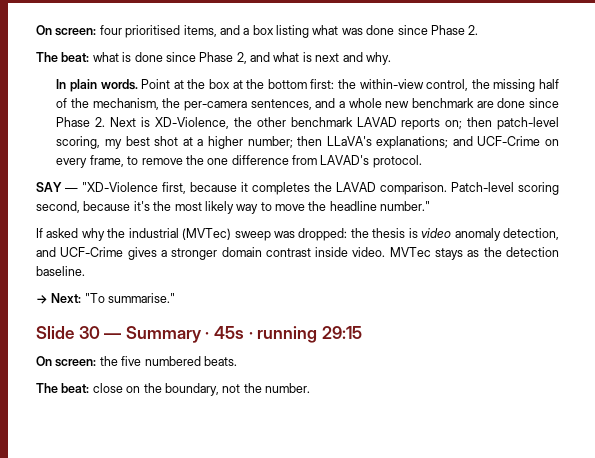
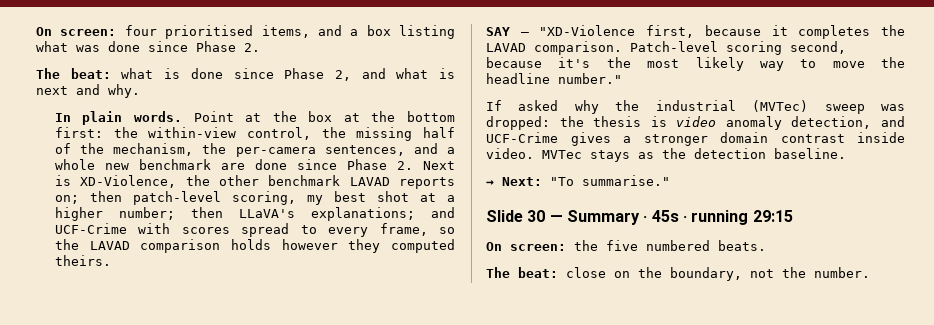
- Point at the box at the bottom first: the within-view control, the missing half of the mechanism, the per-camera sentences, and a whole new benchmark are done since Phase 2. Next is XD-Violence, the other benchmark LAVAD reports on; then patch-level scoring, my best shot at a higher number; then LLaVA's explanations; and UCF-Crime on every frame, to remove the one difference from LAVAD's protocol.
+ Point at the box at the bottom first: the within-view control, the missing half of the mechanism, the per-camera sentences, and a whole new benchmark are done since Phase 2. Next is XD-Violence, the other benchmark LAVAD reports on; then patch-level scoring, my best shot at a higher number; then LLaVA's explanations; and UCF-Crime with scores spread to every frame, so the LAVAD comparison holds however they computed theirs.

